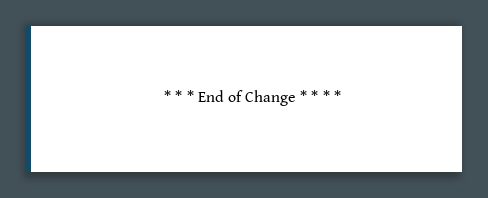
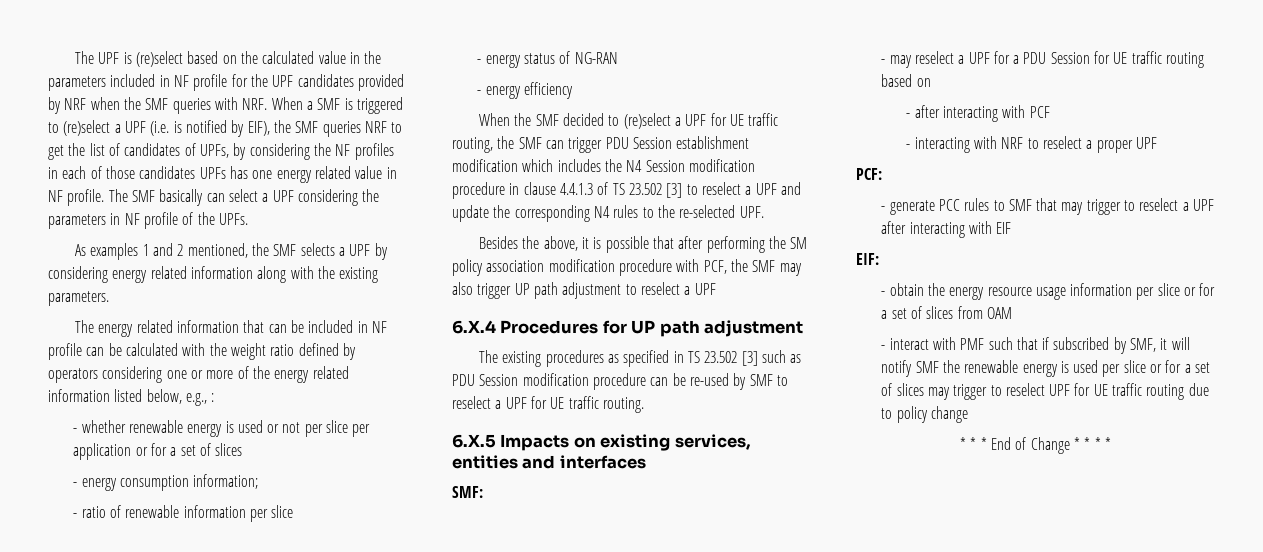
+ The UPF is (re)select based on the calculated value in the parameters included in NF profile for the UPF candidates provided by NRF when the SMF queries with NRF. When a SMF is triggered to (re)select a UPF (i.e. is notified by EIF), the SMF queries NRF to get the list of candidates of UPFs, by considering the NF profiles in each of those candidates UPFs has one energy related value in NF profile. The SMF basically can select a UPF considering the parameters in NF profile of the UPFs.
+ As examples 1 and 2 mentioned, the SMF selects a UPF by considering energy related information along with the existing parameters.
+ The energy related information that can be included in NF profile can be calculated with the weight ratio defined by operators considering one or more of the energy related information listed below, e.g., :
+ - whether renewable energy is used or not per slice per application or for a set of slices
+ - energy consumption information;
+ - ratio of renewable information per slice
+ - energy status of NG-RAN
+ - energy efficiency
+ When the SMF decided to (re)select a UPF for UE traffic routing, the SMF can trigger PDU Session establishment modification which includes the N4 Session modification procedure in clause 4.4.1.3 of TS 23.502 [3] to reselect a UPF and update the corresponding N4 rules to the re-selected UPF.
+ Besides the above, it is possible that after performing the SM policy association modification procedure with PCF, the SMF may also trigger UP path adjustment to reselect a UPF
+ 6.X.4 Procedures for UP path adjustment
+ The existing procedures as specified in TS 23.502 [3] such as PDU Session modification procedure can be re-used by SMF to reselect a UPF for UE traffic routing.
+ 6.X.5 Impacts on existing services, entities and interfaces
+ SMF:
+ - may reselect a UPF for a PDU Session for UE traffic routing based on
+ - after interacting with PCF
+ - interacting with NRF to reselect a proper UPF
+ PCF:
+ - generate PCC rules to SMF that may trigger to reselect a UPF after interacting with EIF
+ EIF:
+ - obtain the energy resource usage information per slice or for a set of slices from OAM
+ - interact with PMF such that if subscribed by SMF, it will notify SMF the renewable energy is used per slice or for a set of slices may trigger to reselect UPF for UE traffic routing due to policy change

